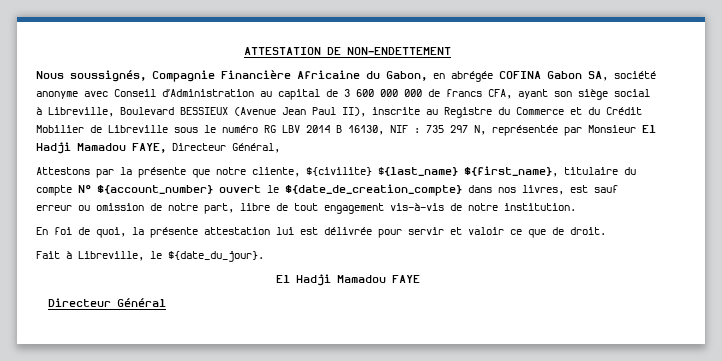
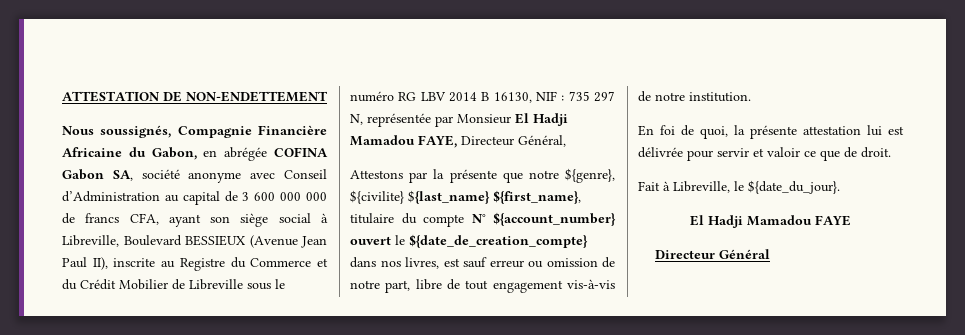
- Attestons par la présente que notre cliente, ${civilite} ${last_name} ${first_name}, titulaire du compte N° ${account_number} ouvert le ${date_de_creation_compte} dans nos livres, est sauf erreur ou omission de notre part, libre de tout engagement vis-à-vis de notre institution.
+ Attestons par la présente que notre ${genre}, ${civilite} ${last_name} ${first_name}, titulaire du compte N° ${account_number} ouvert le ${date_de_creation_compte} dans nos livres, est sauf erreur ou omission de notre part, libre de tout engagement vis-à-vis de notre institution.

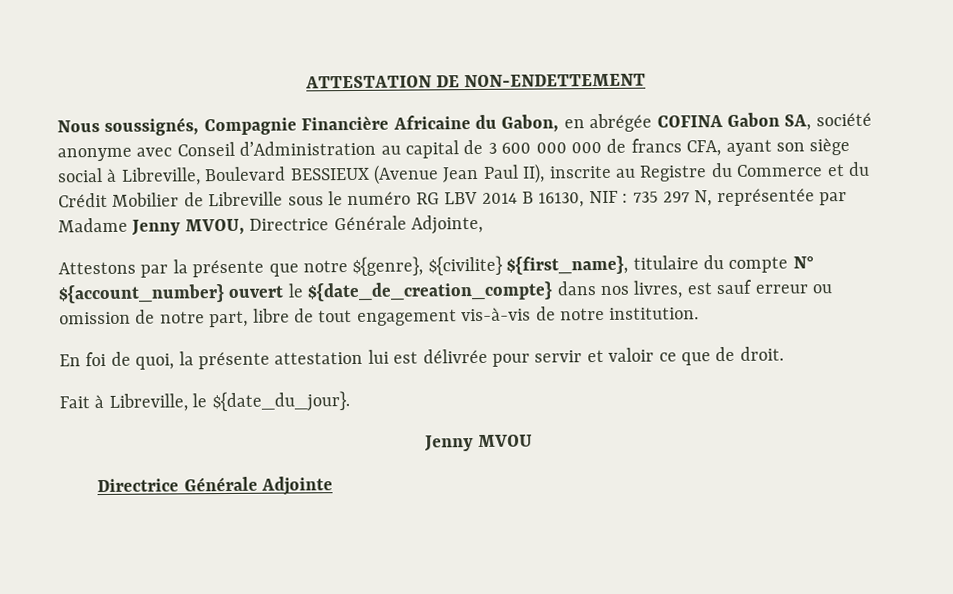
- 735 297 N, représentée par Monsieur El Hadji Mamadou FAYE, Directeur Général,
+ 735 297 N, représentée par Madame Jenny MVOU, Directrice Générale Adjointe,
- Attestons par la présente que notre ${genre}, ${civilite} ${last_name} ${first_name}, titulaire du compte N° ${account_number} ouvert le ${date_de_creation_compte} dans nos livres, est sauf erreur ou omission de notre part, libre de tout engagement vis-à-vis de notre institution.
+ Attestons par la présente que notre ${genre}, ${civilite} ${first_name}, titulaire du compte N° ${account_number} ouvert le ${date_de_creation_compte} dans nos livres, est sauf erreur ou omission de notre part, libre de tout engagement vis-à-vis de notre institution.
- El Hadji Mamadou FAYE
- Directeur Général
+ Jenny MVOU
+ Directrice Générale Adjointe

